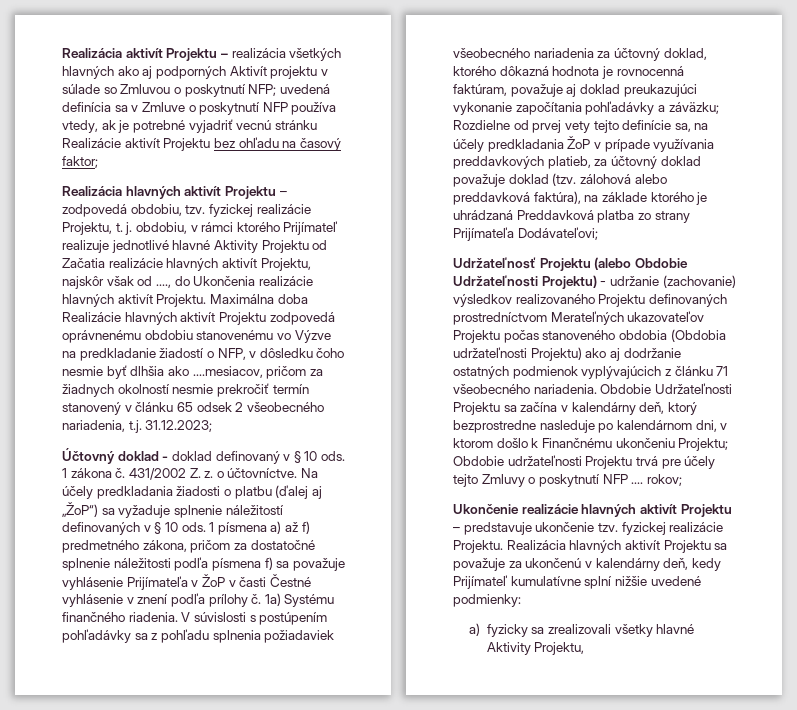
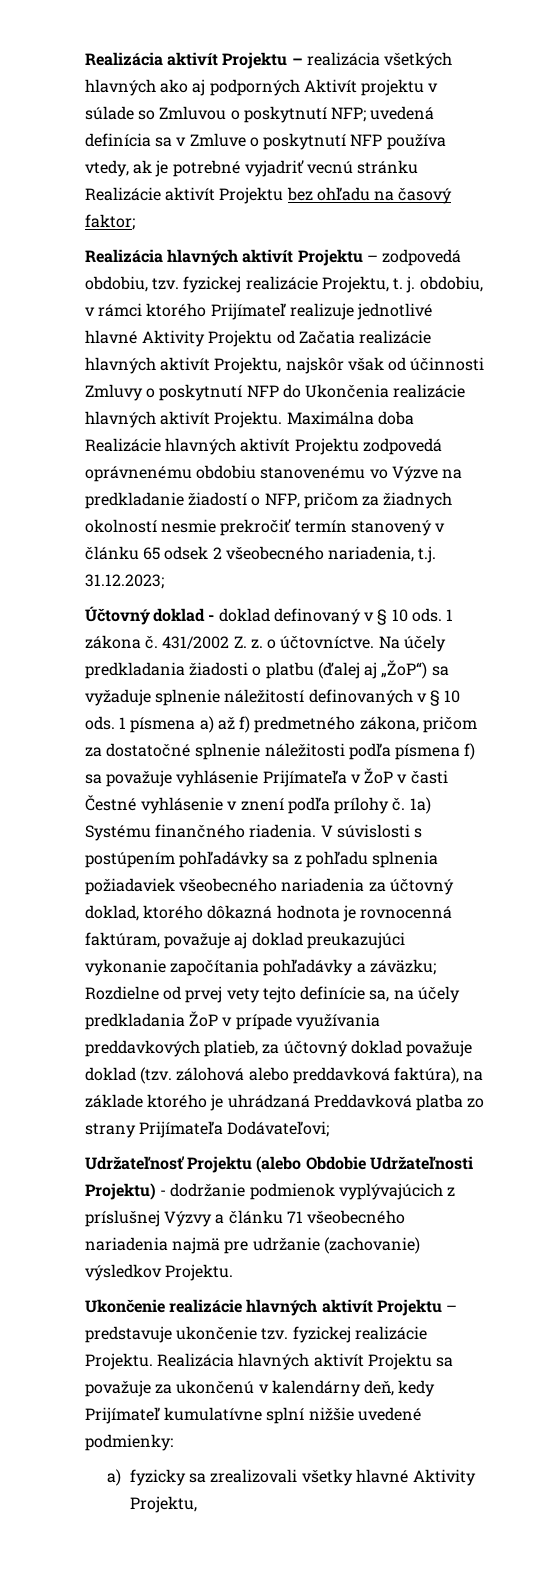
- Realizácia hlavných aktivít Projektu – zodpovedá obdobiu, tzv. fyzickej realizácie Projektu, t. j. obdobiu, v rámci ktorého Prijímateľ realizuje jednotlivé hlavné Aktivity Projektu od Začatia realizácie hlavných aktivít Projektu, najskôr však od ...., do Ukončenia realizácie hlavných aktivít Projektu.
+ Realizácia hlavných aktivít Projektu – zodpovedá obdobiu, tzv. fyzickej realizácie Projektu, t. j. obdobiu, v rámci ktorého Prijímateľ realizuje jednotlivé hlavné Aktivity Projektu od Začatia realizácie hlavných aktivít Projektu, najskôr však od účinnosti Zmluvy o poskytnutí NFP do Ukončenia realizácie hlavných aktivít Projektu.
- Maximálna doba Realizácie hlavných aktivít Projektu zodpovedá oprávnenému obdobiu stanovenému vo Výzve na predkladanie žiadostí o NFP, v dôsledku čoho nesmie byť dlhšia ako ....mesiacov, pričom za žiadnych okolností nesmie prekročiť termín stanovený v článku 65 odsek 2 všeobecného nariadenia, t.j. 31.12.2023;
+ Maximálna doba Realizácie hlavných aktivít Projektu zodpovedá oprávnenému obdobiu stanovenému vo Výzve na predkladanie žiadostí o NFP, pričom za žiadnych okolností nesmie prekročiť termín stanovený v článku 65 odsek 2 všeobecného nariadenia, t.j. 31.12.2023;
- Udržateľnosť Projektu (alebo Obdobie Udržateľnosti Projektu) - udržanie (zachovanie) výsledkov realizovaného Projektu definovaných prostredníctvom Merateľných ukazovateľov Projektu počas stanoveného obdobia (Obdobia udržateľnosti Projektu) ako aj dodržanie ostatných podmienok vyplývajúcich z článku 71 všeobecného nariadenia. Obdobie Udržateľnosti Projektu sa začína v kalendárny deň, ktorý bezprostredne nasleduje po kalendárnom dni, v ktorom došlo k Finančnému ukončeniu Projektu; Obdobie udržateľnosti Projektu trvá pre účely tejto Zmluvy o poskytnutí NFP .... rokov;
+ Udržateľnosť Projektu (alebo Obdobie Udržateľnosti Projektu) - dodržanie podmienok vyplývajúcich z príslušnej Výzvy a článku 71 všeobecného nariadenia najmä pre udržanie (zachovanie) výsledkov Projektu.

